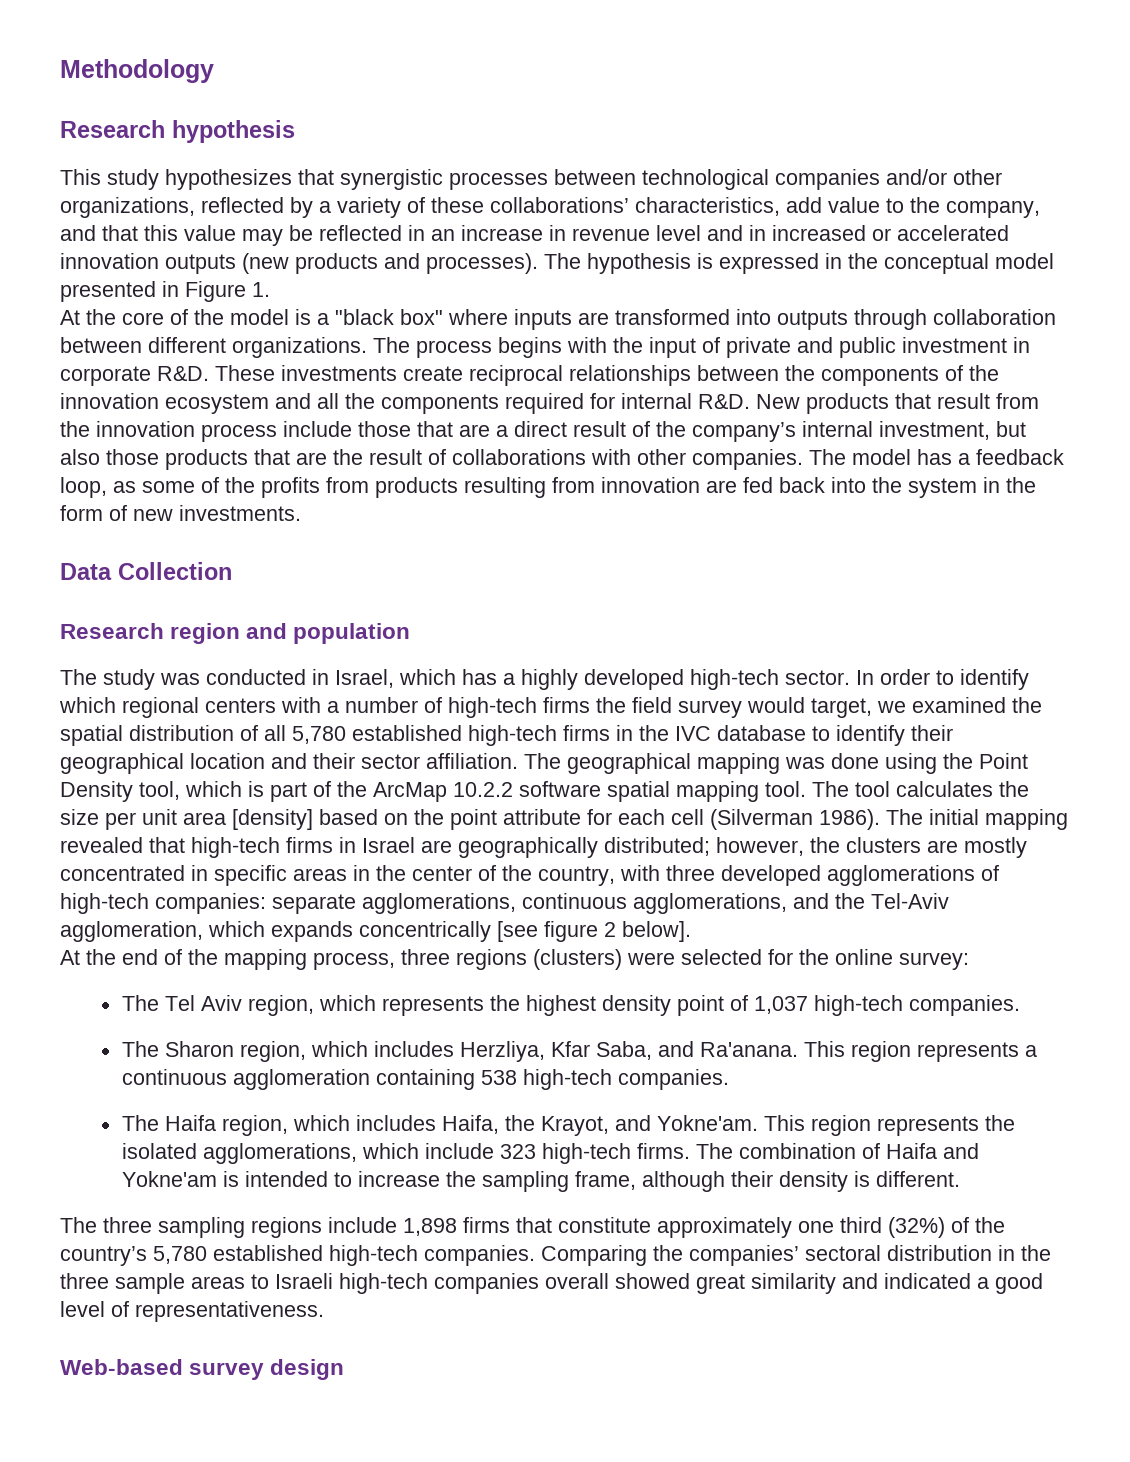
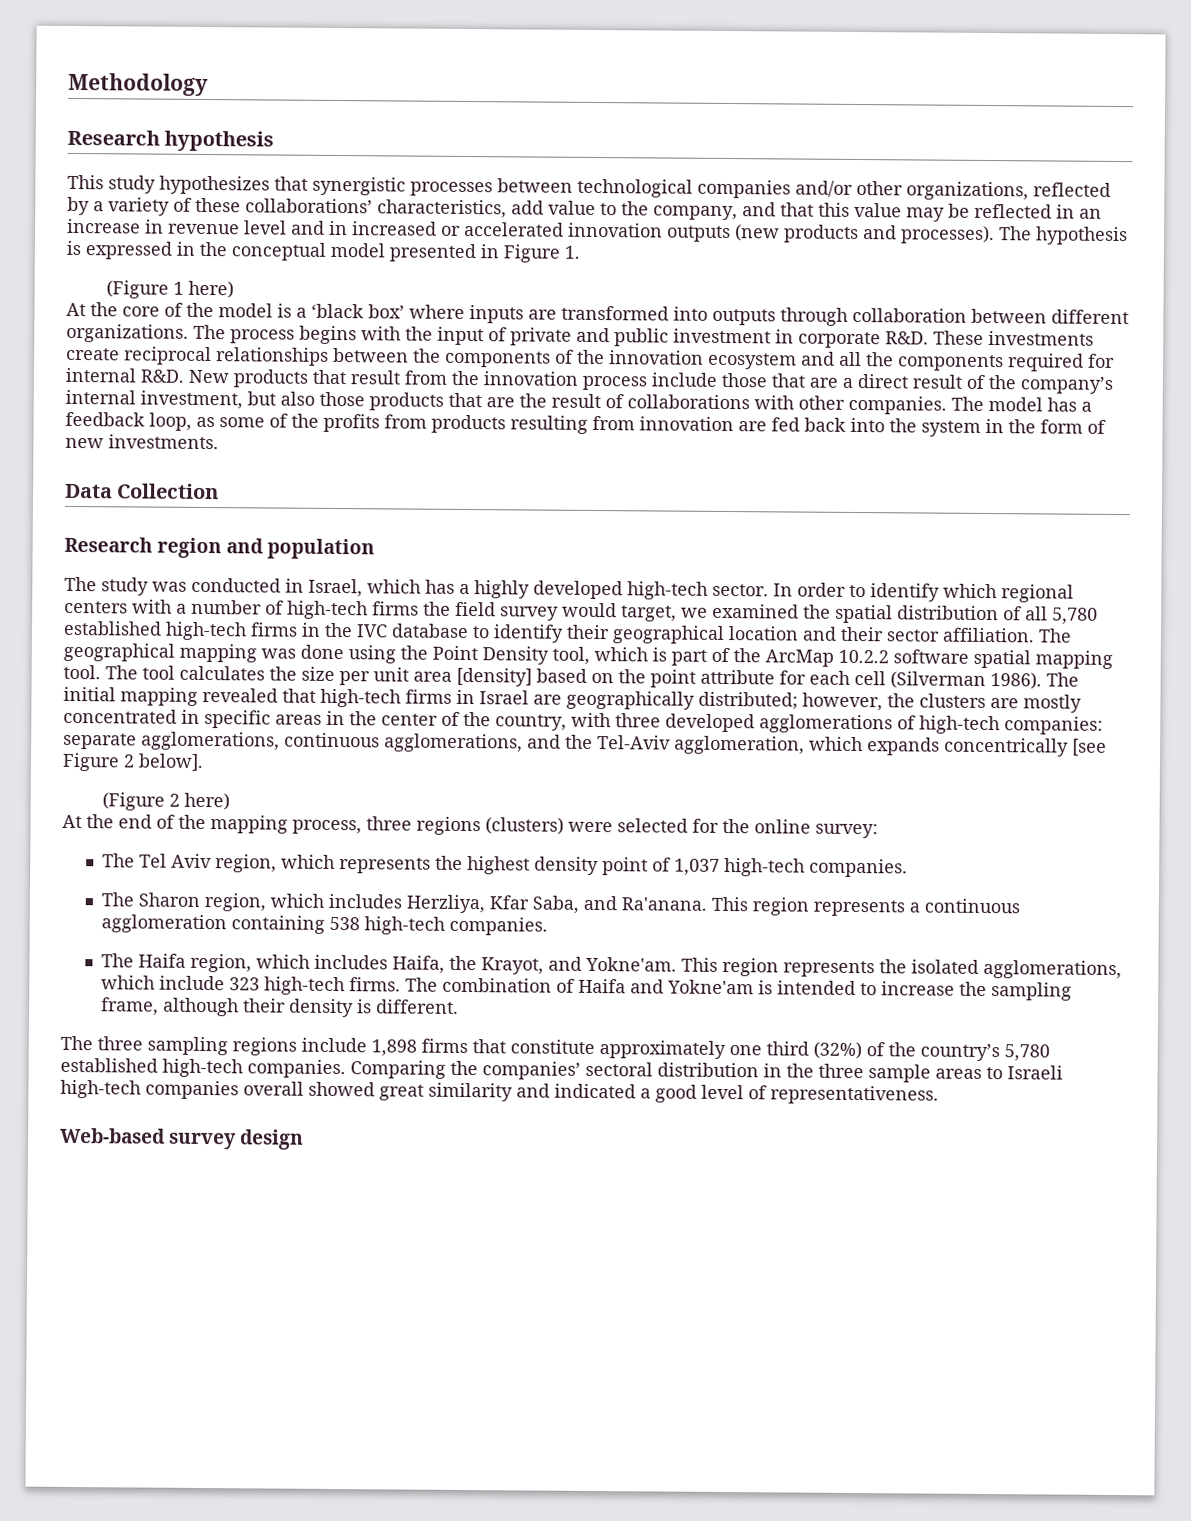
+ (Figure 1 here)
- At the core of the model is a "black box" where inputs are transformed into outputs through collaboration between different organizations.
+ At the core of the model is a ‘black box’ where inputs are transformed into outputs through collaboration between different organizations.
- The initial mapping revealed that high-tech firms in Israel are geographically distributed; however, the clusters are mostly concentrated in specific areas in the center of the country, with three developed agglomerations of high-tech companies: separate agglomerations, continuous agglomerations, and the Tel-Aviv agglomeration, which expands concentrically [see figure 2 below].
+ The initial mapping revealed that high-tech firms in Israel are geographically distributed; however, the clusters are mostly concentrated in specific areas in the center of the country, with three developed agglomerations of high-tech companies: separate agglomerations, continuous agglomerations, and the Tel-Aviv agglomeration, which expands concentrically [see Figure 2 below].
+ (Figure 2 here)

